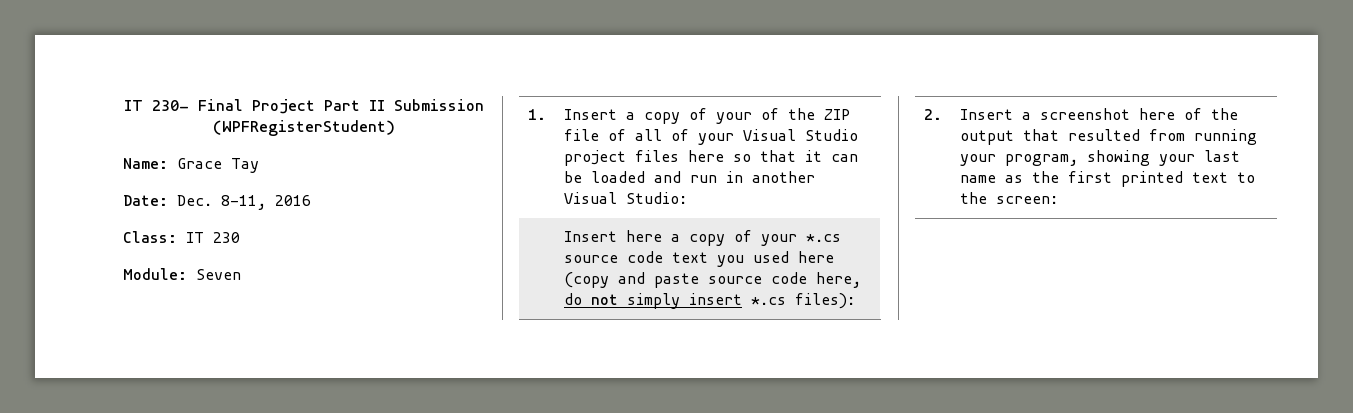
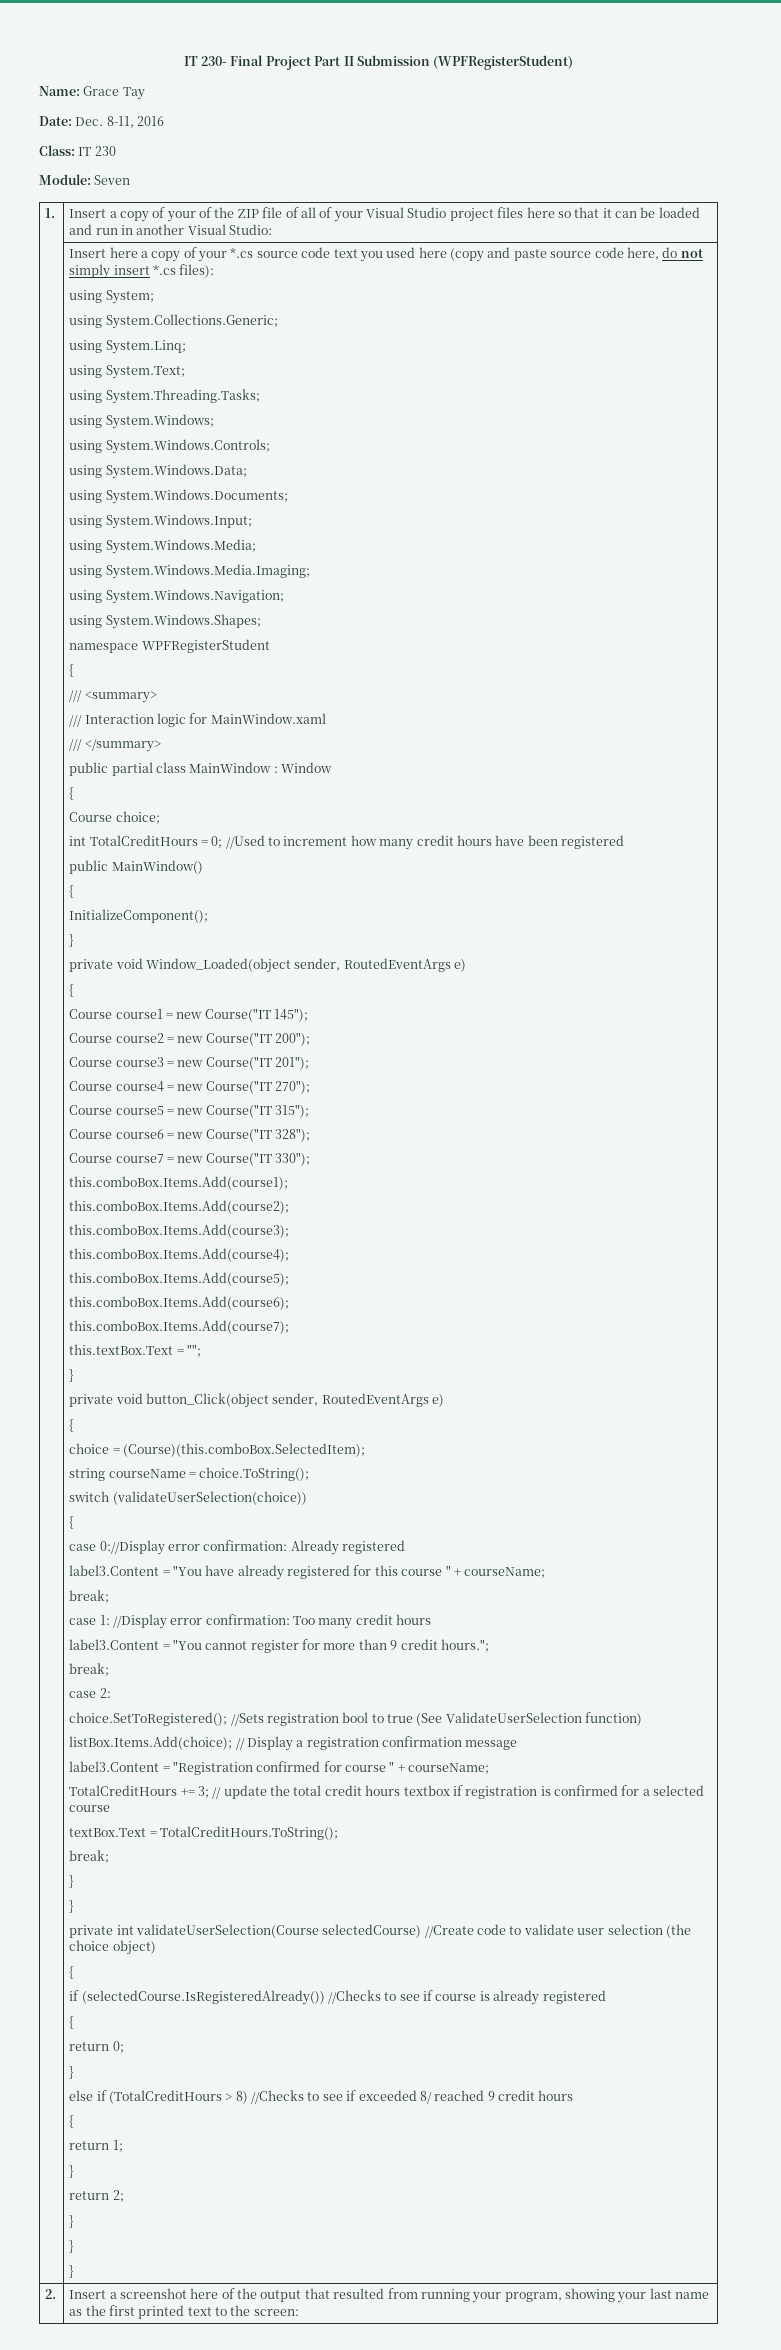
+ using System;
+ using System.Collections.Generic;
+ using System.Linq;
+ using System.Text;
+ using System.Threading.Tasks;
+ using System.Windows;
+ using System.Windows.Controls;
+ using System.Windows.Data;
+ using System.Windows.Documents;
+ using System.Windows.Input;
+ using System.Windows.Media;
+ using System.Windows.Media.Imaging;
+ using System.Windows.Navigation;
+ using System.Windows.Shapes;
+ namespace WPFRegisterStudent
+ {
+ /// <summary>
+ /// Interaction logic for MainWindow.xaml
+ /// </summary>
+ public partial class MainWindow : Window
+ {
+ Course choice;
+ int TotalCreditHours = 0; //Used to increment how many credit hours have been registered
+ public MainWindow()
+ {
+ InitializeComponent();
+ }
+ private void Window_Loaded(object sender, RoutedEventArgs e)
+ {
+ Course course1 = new Course("IT 145");
+ Course course2 = new Course("IT 200");
+ Course course3 = new Course("IT 201");
+ Course course4 = new Course("IT 270");
+ Course course5 = new Course("IT 315");
+ Course course6 = new Course("IT 328");
+ Course course7 = new Course("IT 330");
+ this.comboBox.Items.Add(course1);
+ this.comboBox.Items.Add(course2);
+ this.comboBox.Items.Add(course3);
+ this.comboBox.Items.Add(course4);
+ this.comboBox.Items.Add(course5);
+ this.comboBox.Items.Add(course6);
+ this.comboBox.Items.Add(course7);
+ this.textBox.Text = "";
+ }
+ private void button_Click(object sender, RoutedEventArgs e)
+ {
+ choice = (Course)(this.comboBox.SelectedItem);
+ string courseName = choice.ToString();
+ switch (validateUserSelection(choice))
+ {
+ case 0://Display error confirmation: Already registered
+ label3.Content = "You have already registered for this course " + courseName;
+ break;
+ case 1: //Display error confirmation: Too many credit hours
+ label3.Content = "You cannot register for more than 9 credit hours.";
+ break;
+ case 2:
+ choice.SetToRegistered(); //Sets registration bool to true (See ValidateUserSelection function)
+ listBox.Items.Add(choice); // Display a registration confirmation message
+ label3.Content = "Registration confirmed for course " + courseName;
+ TotalCreditHours += 3; // update the total credit hours textbox if registration is confirmed for a selected course
+ textBox.Text = TotalCreditHours.ToString();
+ break;
+ }
+ }
+ private int validateUserSelection(Course selectedCourse) //Create code to validate user selection (the choice object)
+ {
+ if (selectedCourse.IsRegisteredAlready()) //Checks to see if course is already registered
+ {
+ return 0;
+ }
+ else if (TotalCreditHours > 8) //Checks to see if exceeded 8/ reached 9 credit hours
+ {
+ return 1;
+ }
+ return 2;
+ }
+ }
+ }

